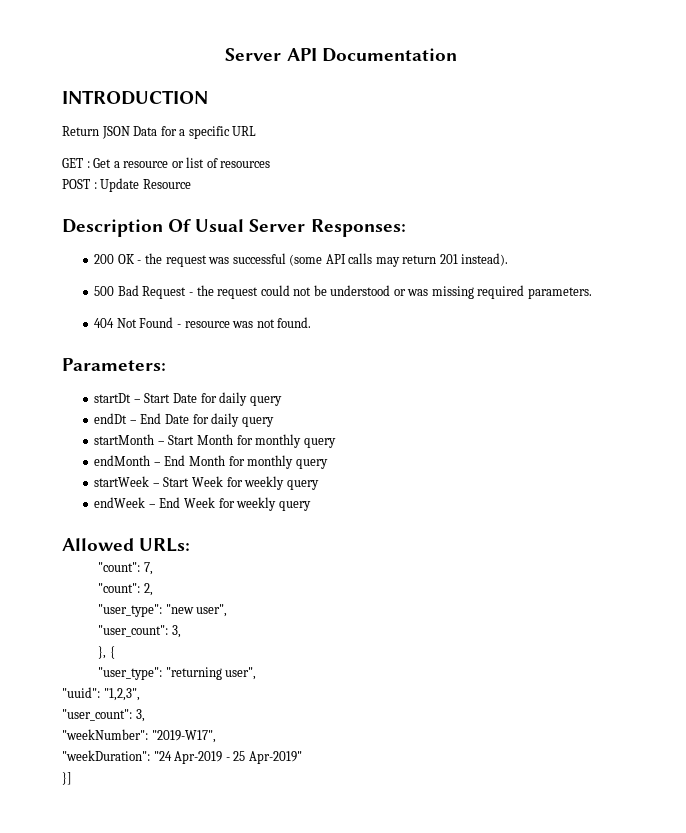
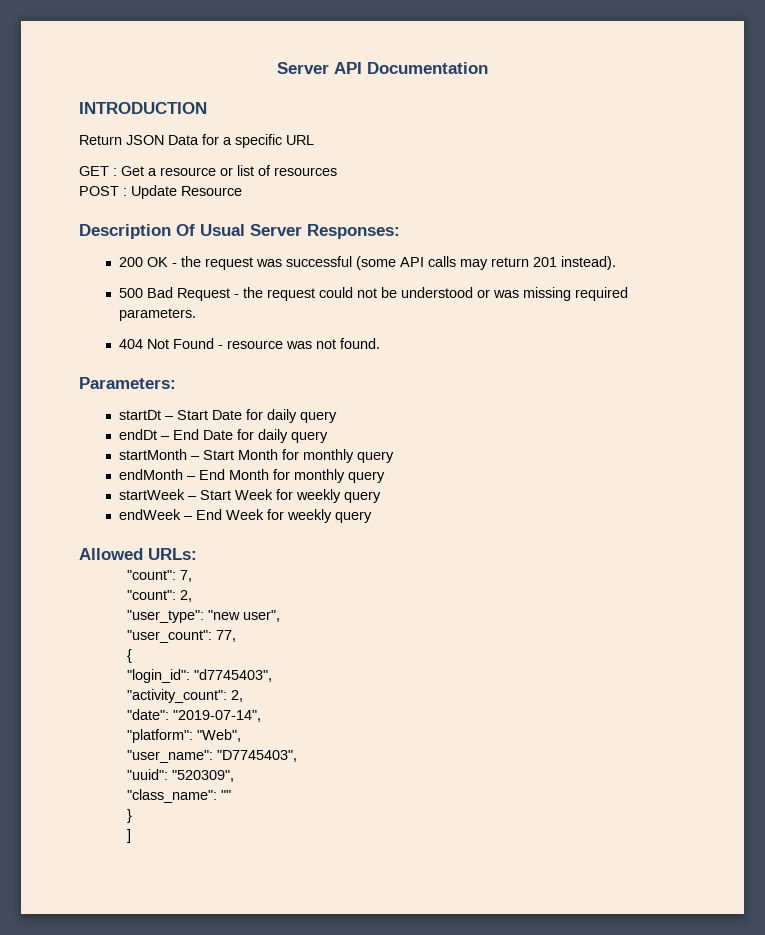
  "user_type": "new user",
- "user_count": 3,
- }, {
+ "user_count": 77,
+ {
- "user_type": "returning user",
- "uuid": "1,2,3",
- "user_count": 3,
- "weekNumber": "2019-W17",
- "weekDuration": "24 Apr-2019 - 25 Apr-2019"
- }]
+ "login_id": "d7745403",
+ "activity_count": 2,
+ "date": "2019-07-14",
+ "platform": "Web",
+ "user_name": "D7745403",
+ "uuid": "520309",
+ "class_name": ""
+ }
+ ]

